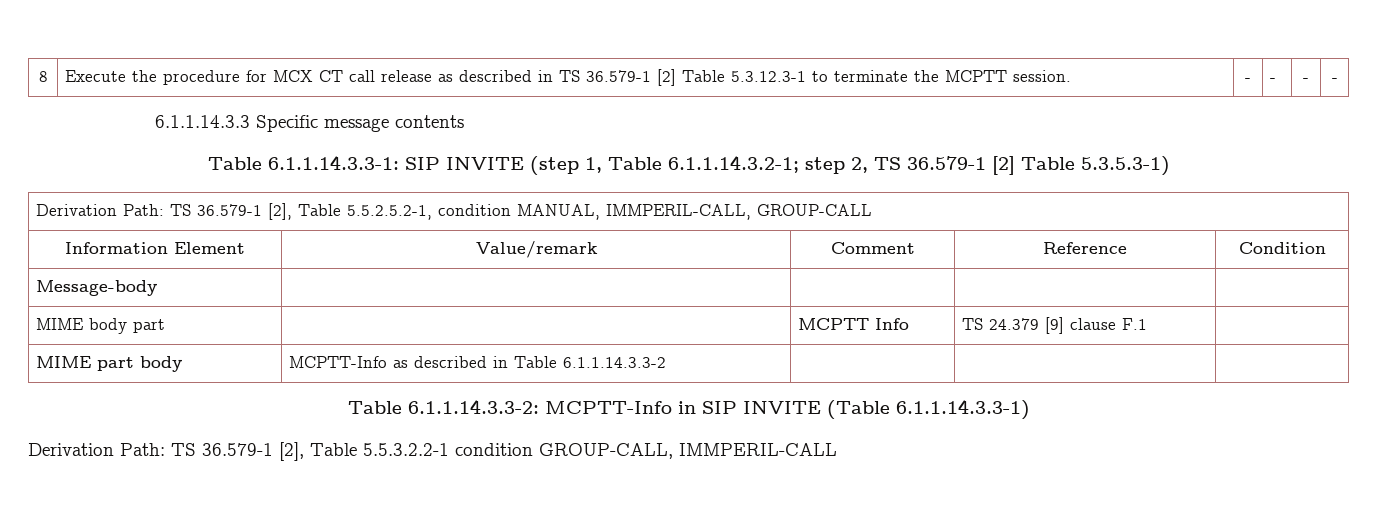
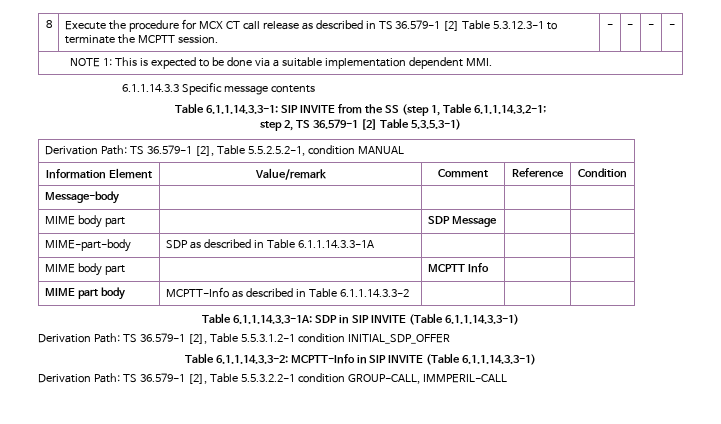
+ NOTE 1: This is expected to be done via a suitable implementation dependent MMI.
- Table 6.1.1.14.3.3-1: SIP INVITE (step 1, Table 6.1.1.14.3.2-1; step 2, TS 36.579-1 [2] Table 5.3.5.3-1)
+ Table 6.1.1.14.3.3-1: SIP INVITE from the SS (step 1, Table 6.1.1.14.3.2-1;
+ step 2, TS 36.579-1 [2] Table 5.3.5.3-1)
- Derivation Path: TS 36.579-1 [2], Table 5.5.2.5.2-1, condition MANUAL, IMMPERIL-CALL, GROUP-CALL
+ Derivation Path: TS 36.579-1 [2], Table 5.5.2.5.2-1, condition MANUAL
+ MIME body part | | SDP Message | |
+ MIME-part-body | SDP as described in Table 6.1.1.14.3.3-1A | | |
- MIME body part | | MCPTT Info | TS 24.379 [9] clause F.1 |
+ MIME body part | | MCPTT Info | |
+ Table 6.1.1.14.3.3-1A: SDP in SIP INVITE (Table 6.1.1.14.3.3-1)
+ Derivation Path: TS 36.579-1 [2], Table 5.5.3.1.2-1 condition INITIAL_SDP_OFFER

